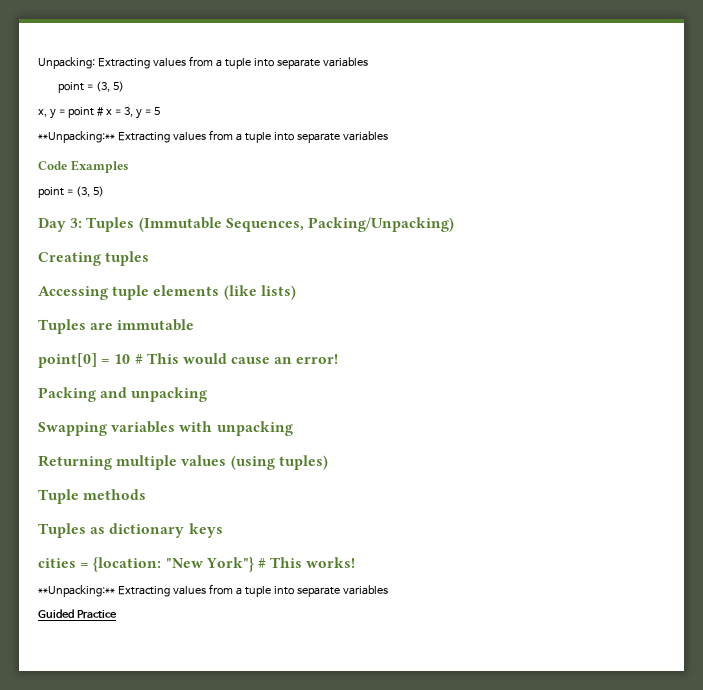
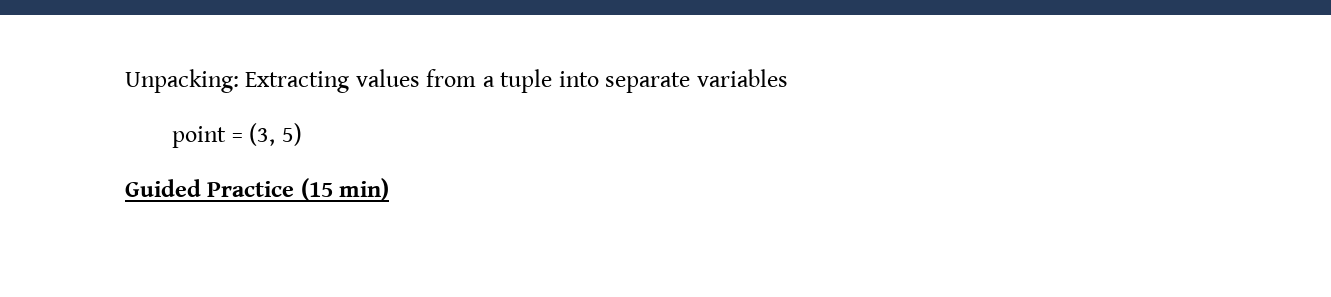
- x, y = point # x = 3, y = 5
- **Unpacking:** Extracting values from a tuple into separate variables
- Code Examples
- point = (3, 5)
- Day 3: Tuples (Immutable Sequences, Packing/Unpacking)
- Creating tuples
- Accessing tuple elements (like lists)
- Tuples are immutable
- point[0] = 10 # This would cause an error!
- Packing and unpacking
- Swapping variables with unpacking
- Returning multiple values (using tuples)
- Tuple methods
- Tuples as dictionary keys
- cities = {location: "New York"} # This works!
- **Unpacking:** Extracting values from a tuple into separate variables
- Guided Practice
+ Guided Practice (15 min)

